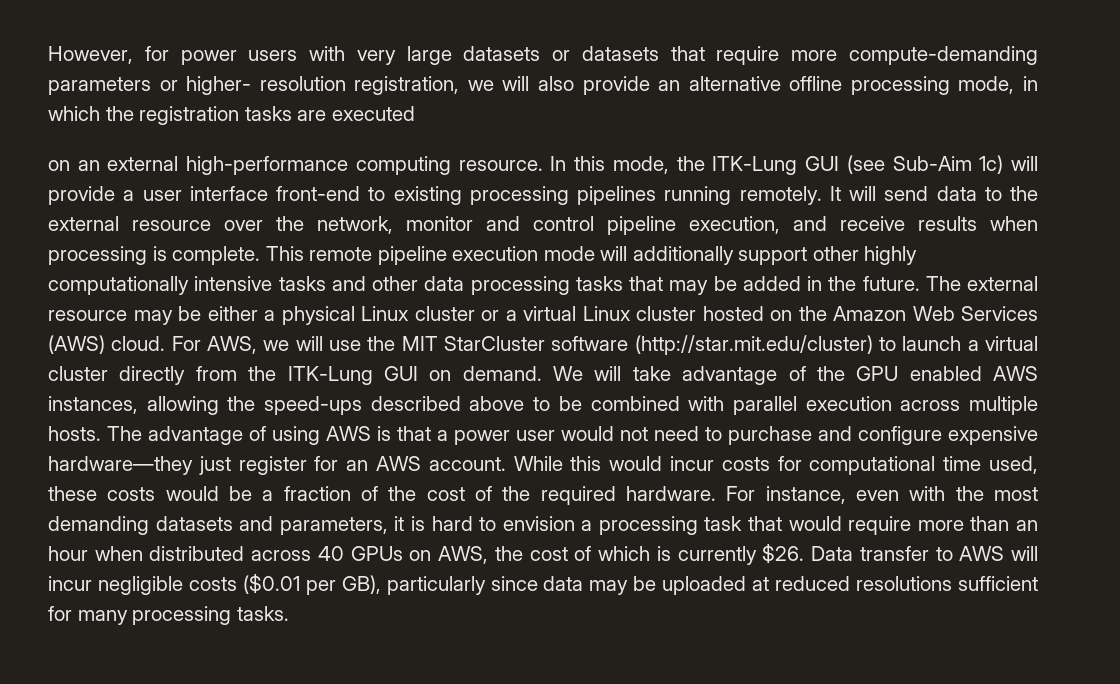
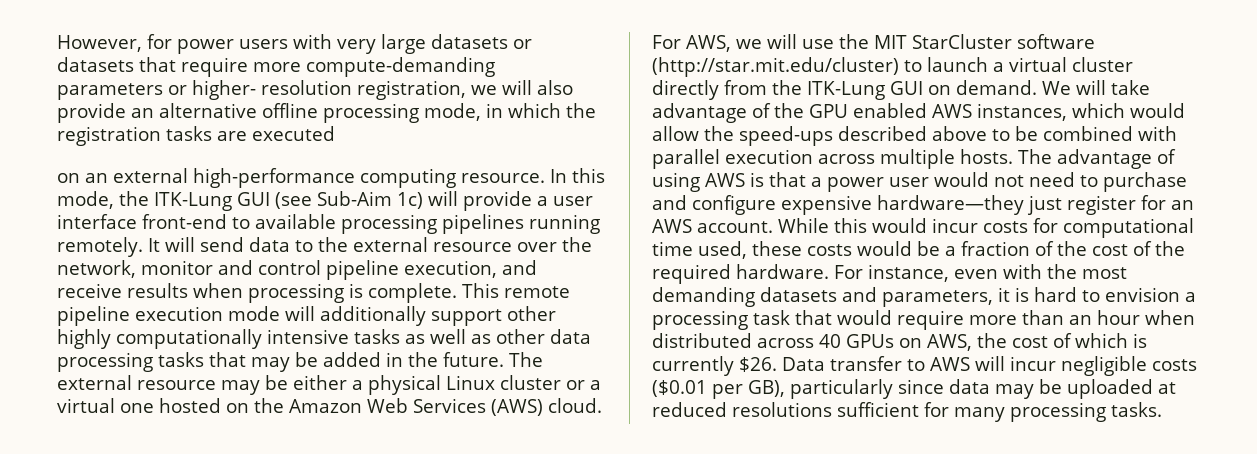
- In this mode, the ITK-Lung GUI (see Sub-Aim 1c) will provide a user interface front-end to existing processing pipelines running remotely.
+ In this mode, the ITK-Lung GUI (see Sub-Aim 1c) will provide a user interface front-end to available processing pipelines running remotely.
- This remote pipeline execution mode will additionally support other highly computationally intensive tasks and other data processing tasks that may be added in the future.
+ This remote pipeline execution mode will additionally support other highly computationally intensive tasks as well as other data processing tasks that may be added in the future.
- The external resource may be either a physical Linux cluster or a virtual Linux cluster hosted on the Amazon Web Services (AWS) cloud.
+ The external resource may be either a physical Linux cluster or a virtual one hosted on the Amazon Web Services (AWS) cloud.
- We will take advantage of the GPU enabled AWS instances, allowing the speed-ups described above to be combined with parallel execution across multiple hosts.
+ We will take advantage of the GPU enabled AWS instances, which would allow the speed-ups described above to be combined with parallel execution across multiple hosts.

